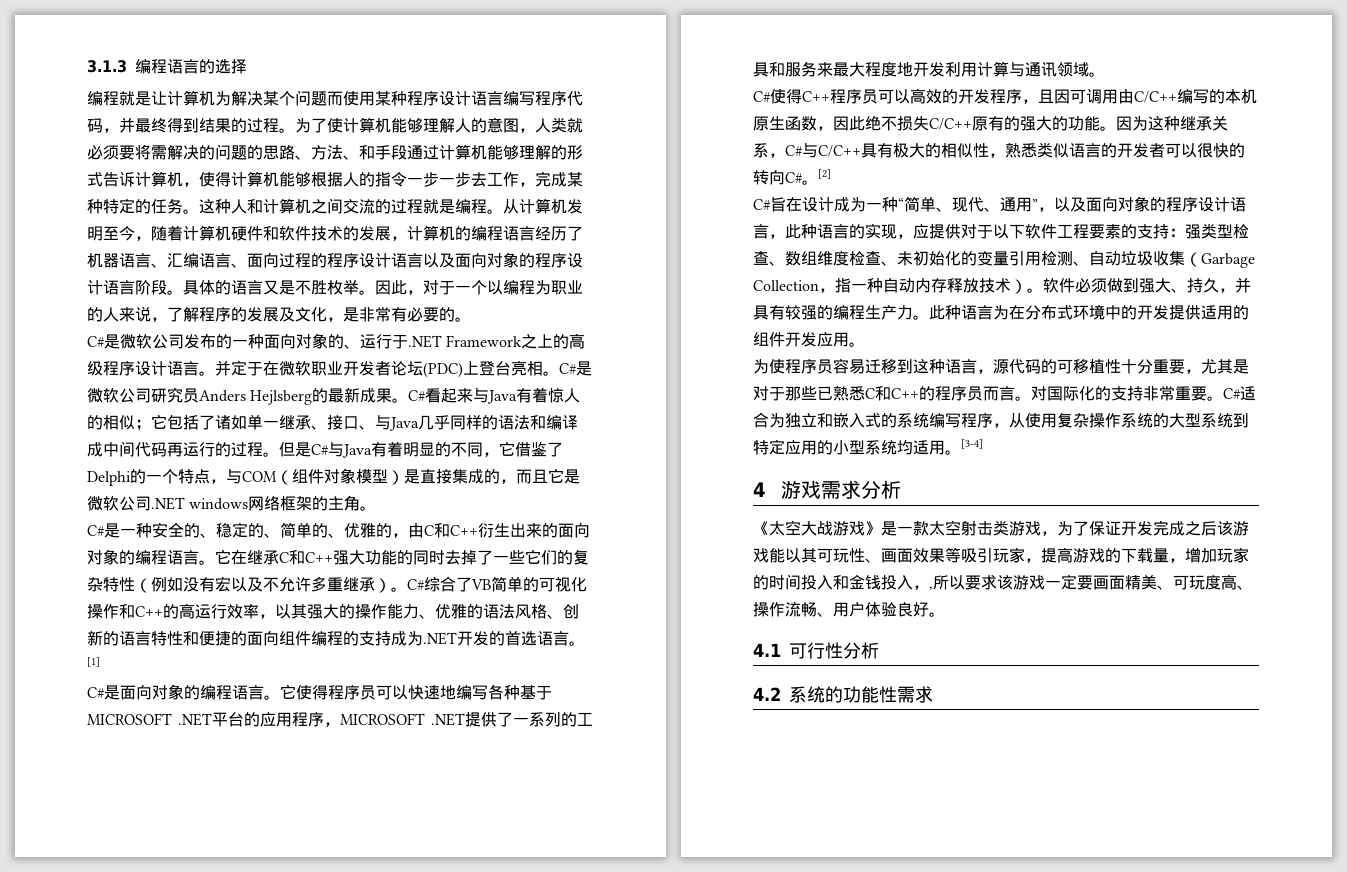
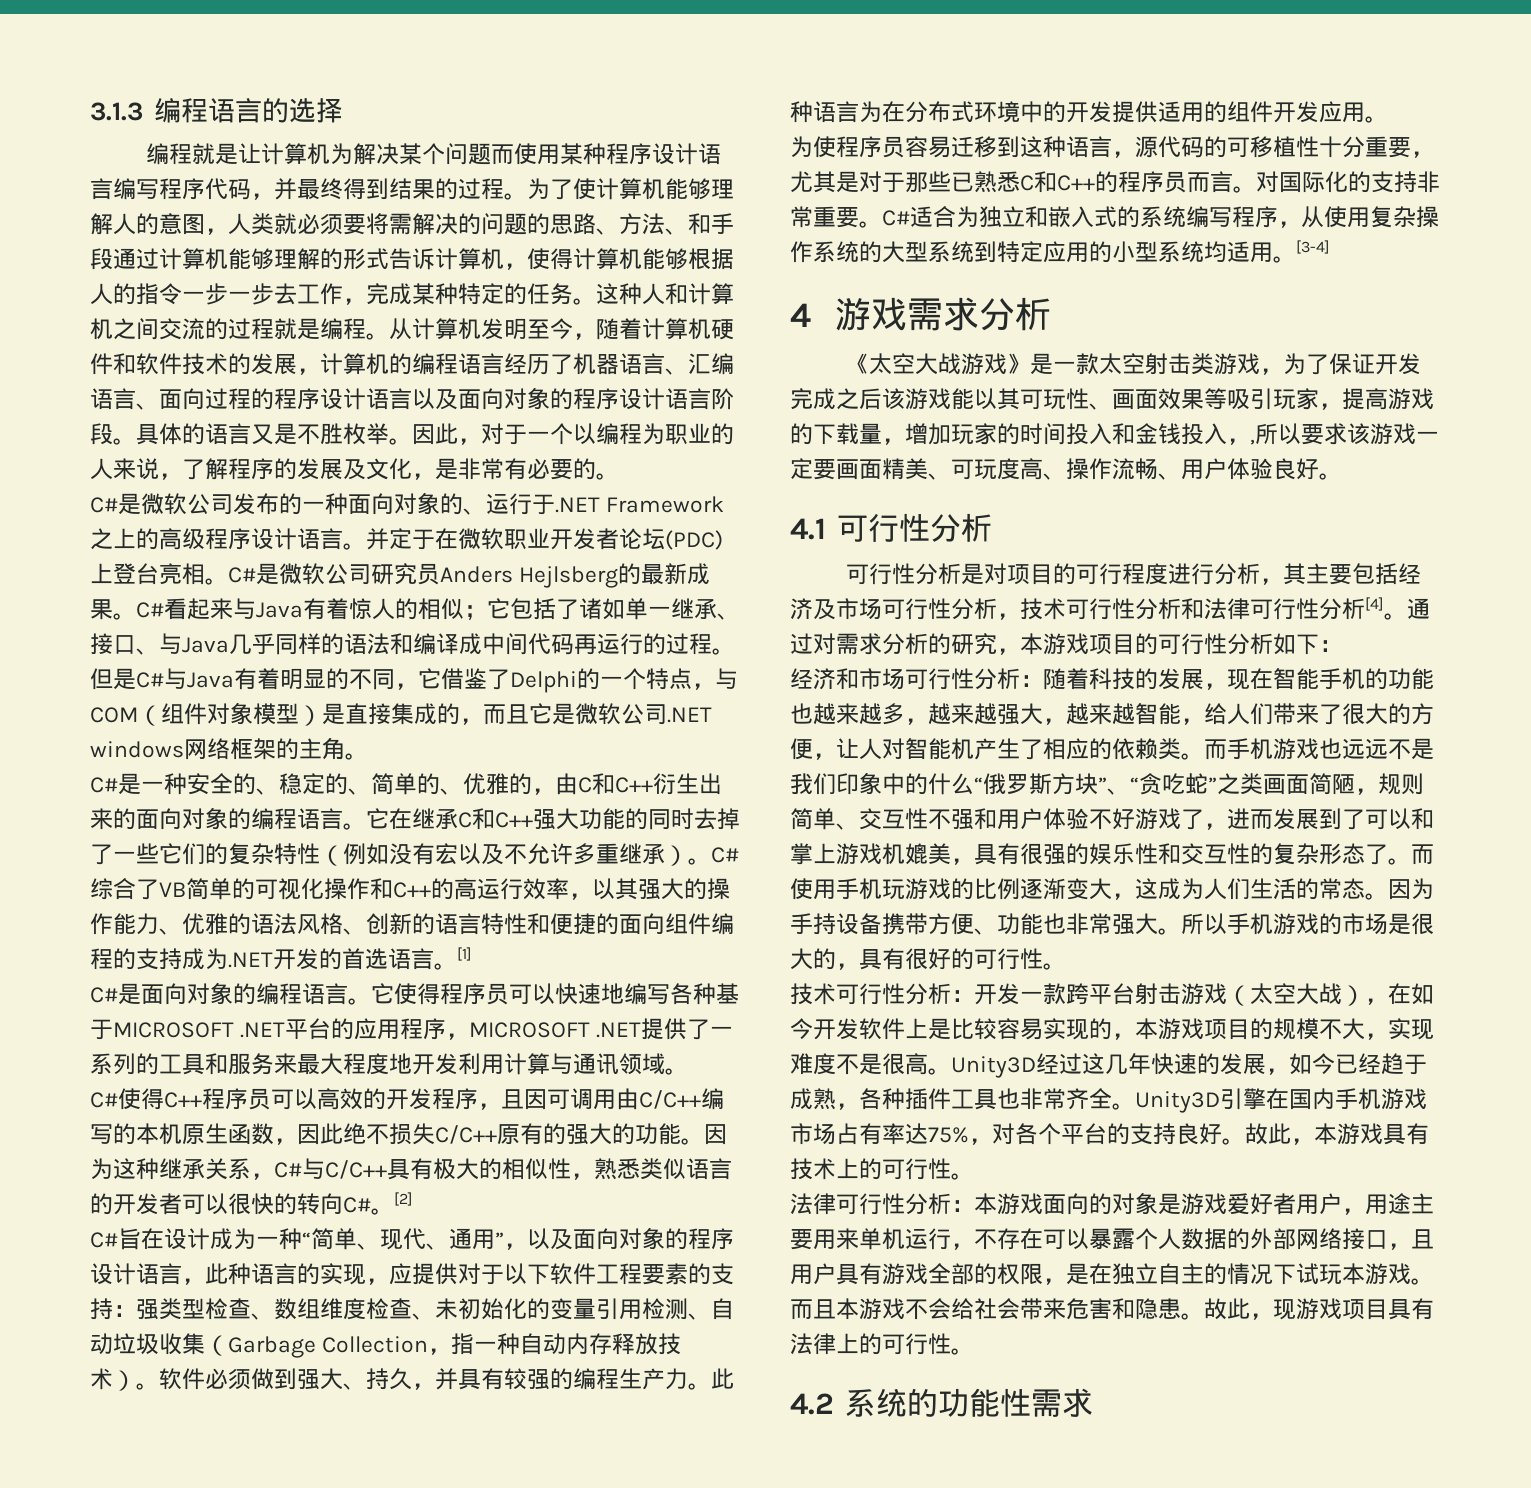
+ 可行性分析是对项目的可行程度进行分析，其主要包括经济及市场可行性分析，技术可行性分析和法律可行性分析[4]。通过对需求分析的研究，本游戏项目的可行性分析如下：
+ 经济和市场可行性分析：随着科技的发展，现在智能手机的功能也越来越多，越来越强大，越来越智能，给人们带来了很大的方便，让人对智能机产生了相应的依赖类。而手机游戏也远远不是我们印象中的什么“俄罗斯方块”、“贪吃蛇”之类画面简陋，规则简单、交互性不强和用户体验不好游戏了，进而发展到了可以和掌上游戏机媲美，具有很强的娱乐性和交互性的复杂形态了。而使用手机玩游戏的比例逐渐变大，这成为人们生活的常态。因为手持设备携带方便、功能也非常强大。所以手机游戏的市场是很大的，具有很好的可行性。
+ 技术可行性分析：开发一款跨平台射击游戏（太空大战），在如今开发软件上是比较容易实现的，本游戏项目的规模不大，实现难度不是很高。Unity3D经过这几年快速的发展，如今已经趋于成熟，各种插件工具也非常齐全。Unity3D引擎在国内手机游戏市场占有率达75%，对各个平台的支持良好。故此，本游戏具有技术上的可行性。
+ 法律可行性分析：本游戏面向的对象是游戏爱好者用户，用途主要用来单机运行，不存在可以暴露个人数据的外部网络接口，且用户具有游戏全部的权限，是在独立自主的情况下试玩本游戏。而且本游戏不会给社会带来危害和隐患。故此，现游戏项目具有法律上的可行性。

